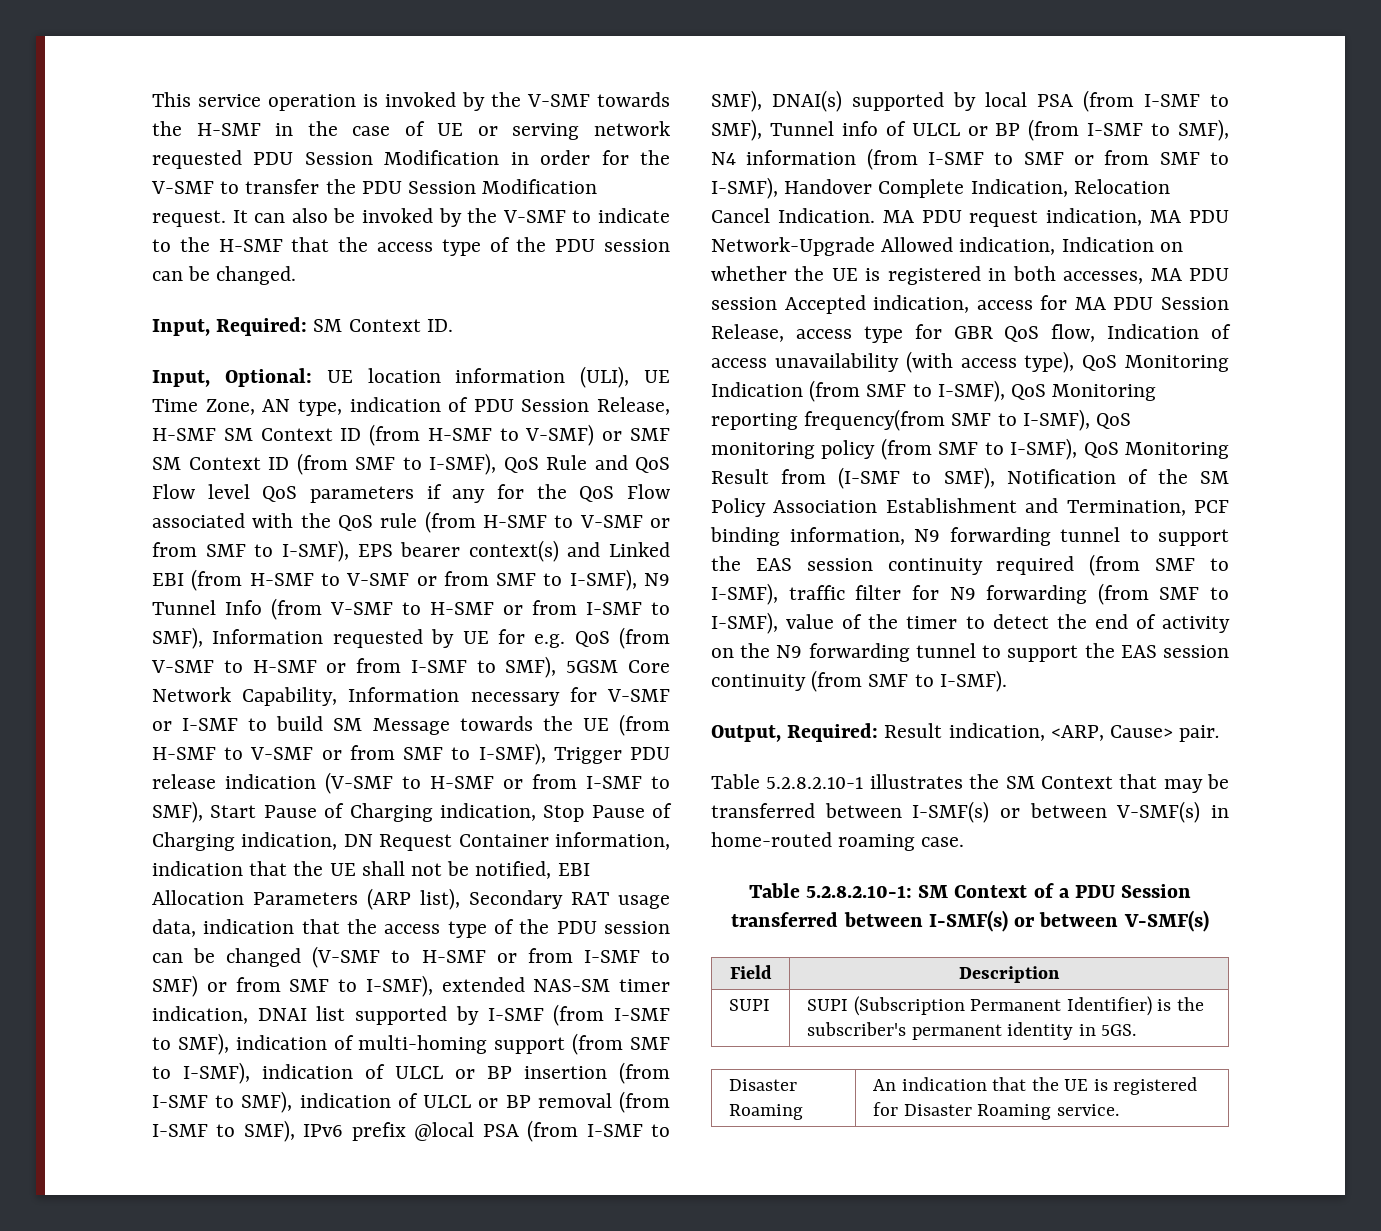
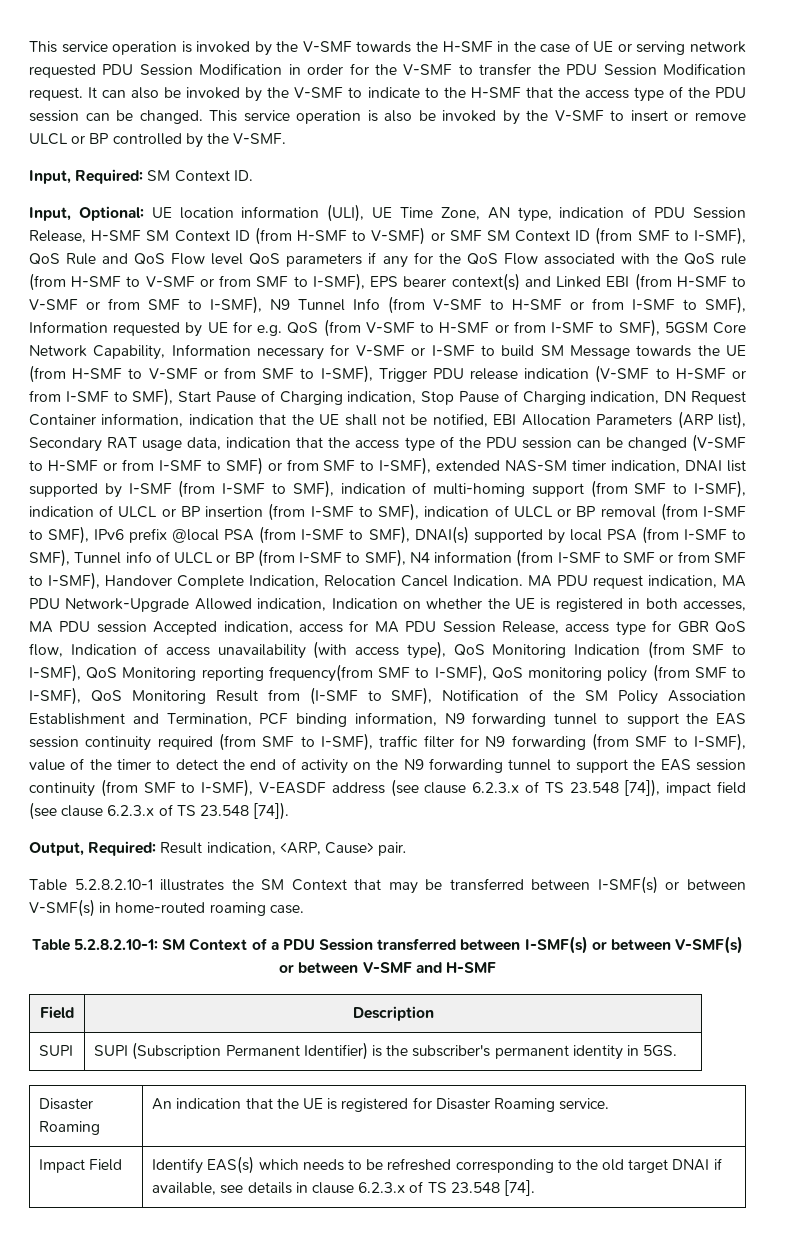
+ This service operation is also be invoked by the V-SMF to insert or remove ULCL or BP controlled by the V-SMF.
- MA PDU request indication, MA PDU Network-Upgrade Allowed indication, Indication on whether the UE is registered in both accesses, MA PDU session Accepted indication, access for MA PDU Session Release, access type for GBR QoS flow, Indication of access unavailability (with access type), QoS Monitoring Indication (from SMF to I-SMF), QoS Monitoring reporting frequency(from SMF to I-SMF), QoS monitoring policy (from SMF to I-SMF), QoS Monitoring Result from (I-SMF to SMF), Notification of the SM Policy Association Establishment and Termination, PCF binding information, N9 forwarding tunnel to support the EAS session continuity required (from SMF to I-SMF), traffic filter for N9 forwarding (from SMF to I-SMF), value of the timer to detect the end of activity on the N9 forwarding tunnel to support the EAS session continuity (from SMF to I-SMF).
+ MA PDU request indication, MA PDU Network-Upgrade Allowed indication, Indication on whether the UE is registered in both accesses, MA PDU session Accepted indication, access for MA PDU Session Release, access type for GBR QoS flow, Indication of access unavailability (with access type), QoS Monitoring Indication (from SMF to I-SMF), QoS Monitoring reporting frequency(from SMF to I-SMF), QoS monitoring policy (from SMF to I-SMF), QoS Monitoring Result from (I-SMF to SMF), Notification of the SM Policy Association Establishment and Termination, PCF binding information, N9 forwarding tunnel to support the EAS session continuity required (from SMF to I-SMF), traffic filter for N9 forwarding (from SMF to I-SMF), value of the timer to detect the end of activity on the N9 forwarding tunnel to support the EAS session continuity (from SMF to I-SMF), V-EASDF address (see clause 6.2.3.x of TS 23.548 [74]), impact field (see clause 6.2.3.x of TS 23.548 [74]).
- Table 5.2.8.2.10-1: SM Context of a PDU Session transferred between I-SMF(s) or between V-SMF(s)
+ Table 5.2.8.2.10-1: SM Context of a PDU Session transferred between I-SMF(s) or between V-SMF(s) or between V-SMF and H-SMF
+ Impact Field | Identify EAS(s) which needs to be refreshed corresponding to the old target DNAI if available, see details in clause 6.2.3.x of TS 23.548 [74].

